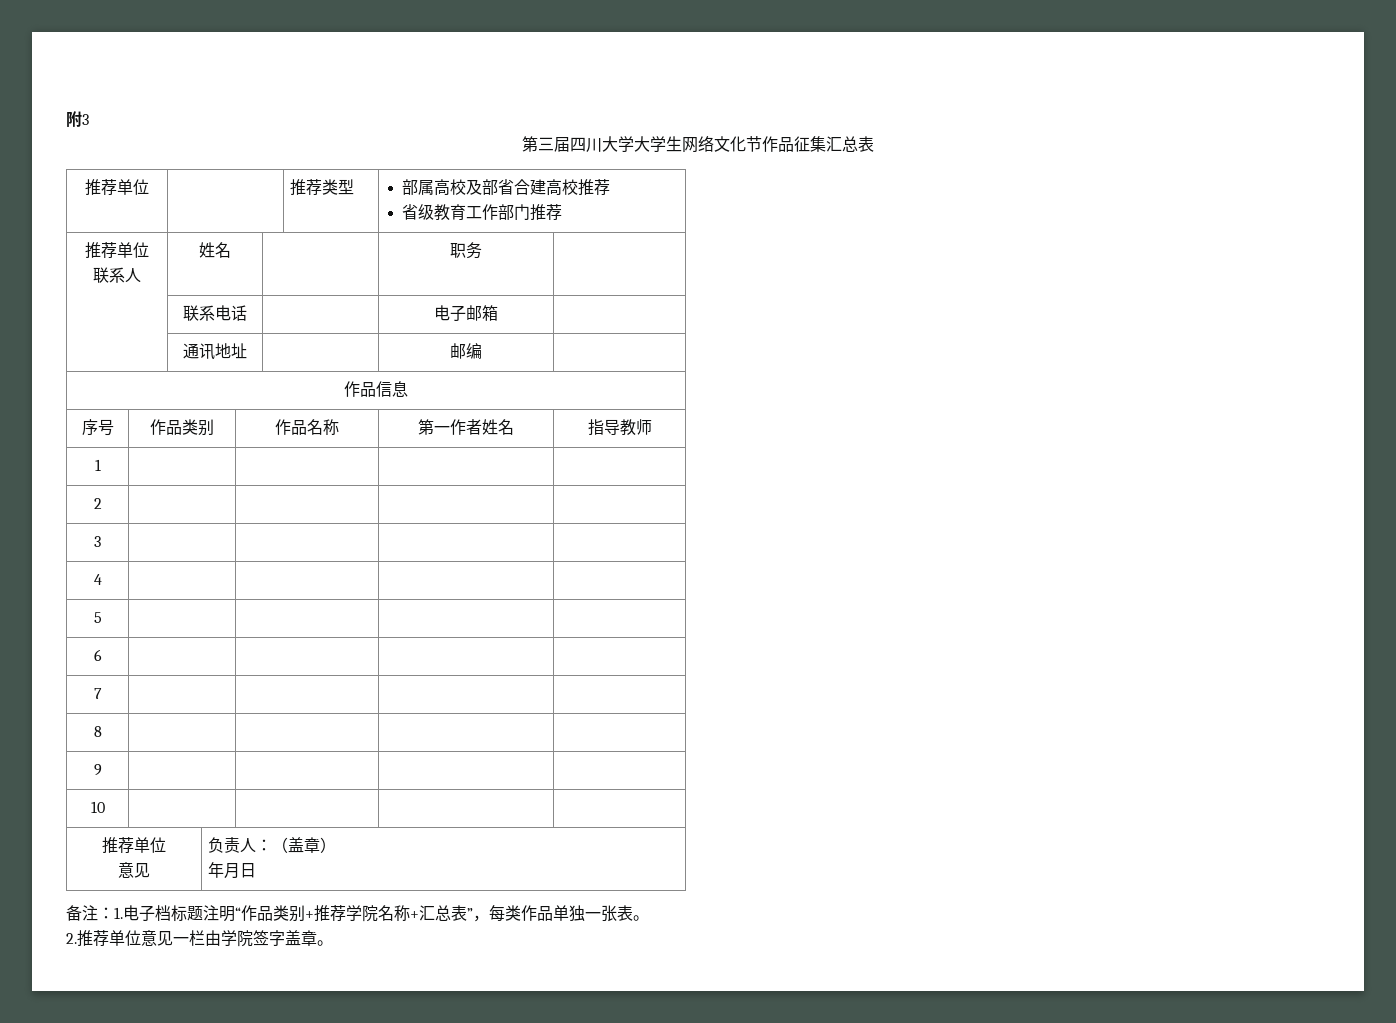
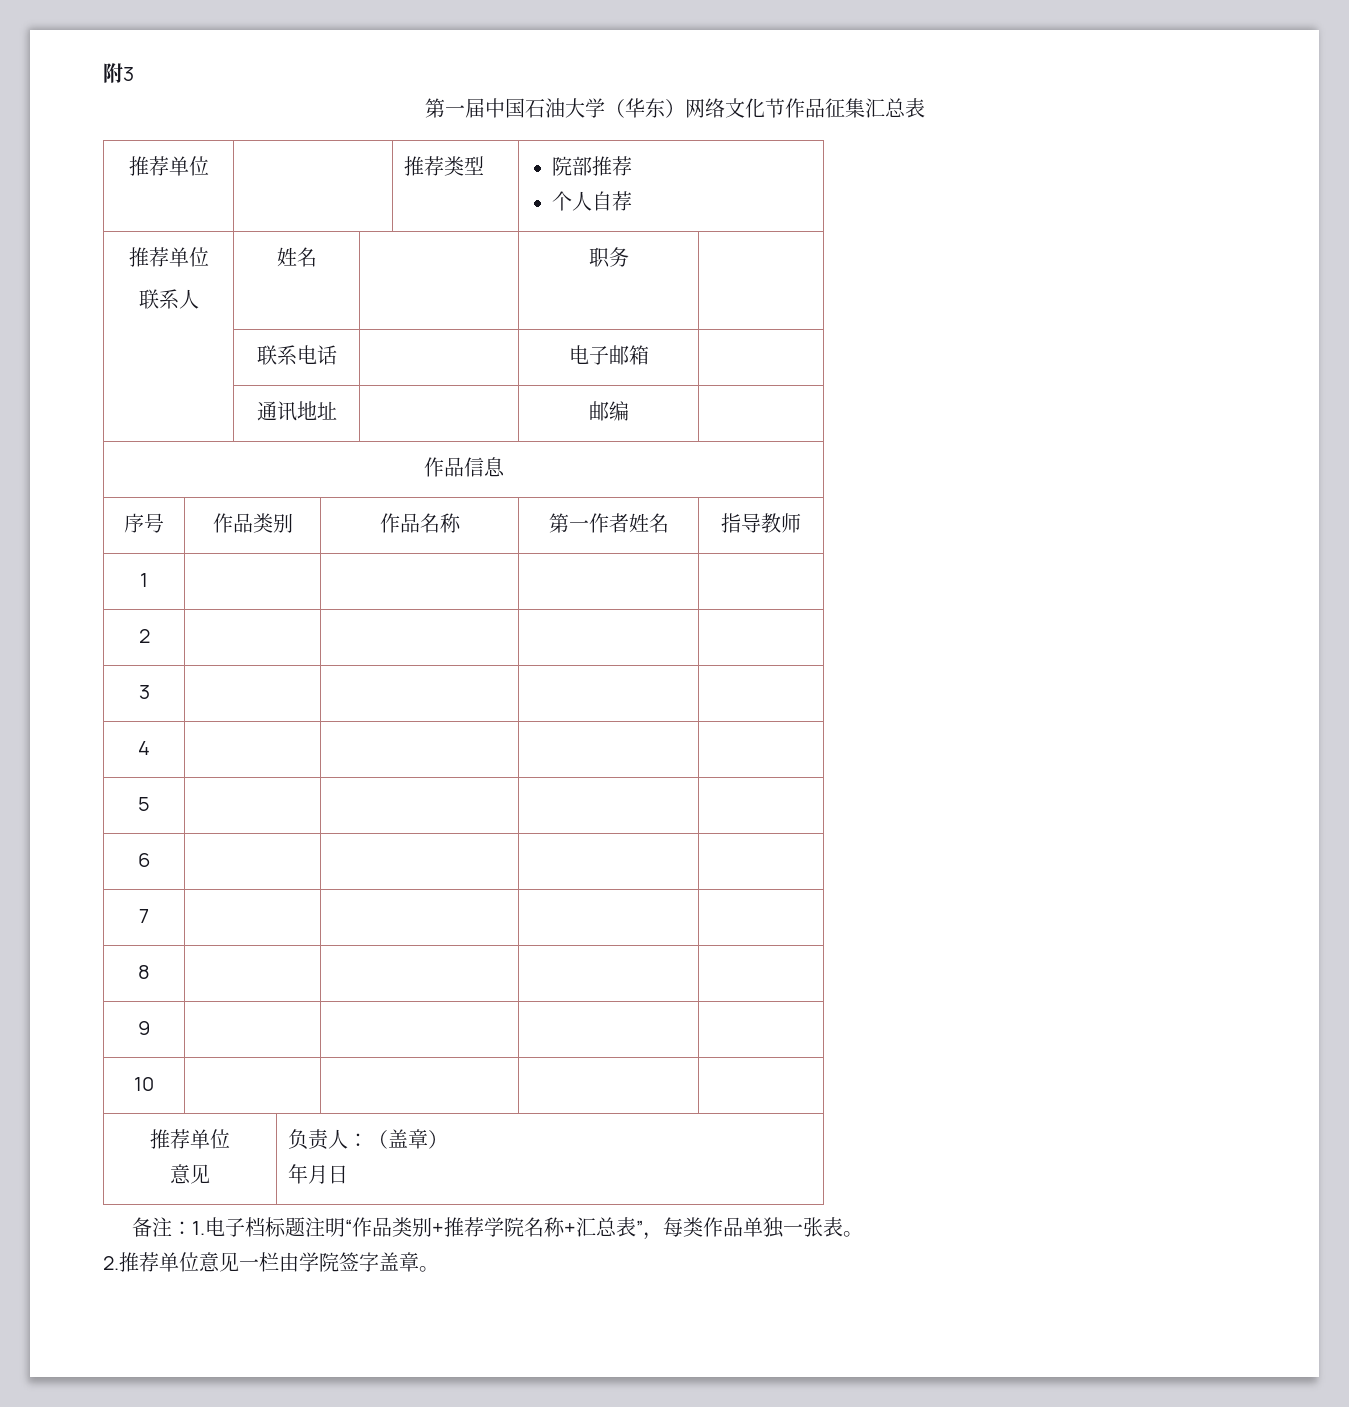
- 第三届四川大学大学生网络文化节作品征集汇总表
+ 第一届中国石油大学（华东）网络文化节作品征集汇总表
- 推荐单位 | | 推荐类型 | 部属高校及部省合建高校推荐
- 省级教育工作部门推荐
+ 推荐单位 | | 推荐类型 | 院部推荐
+ 个人自荐

